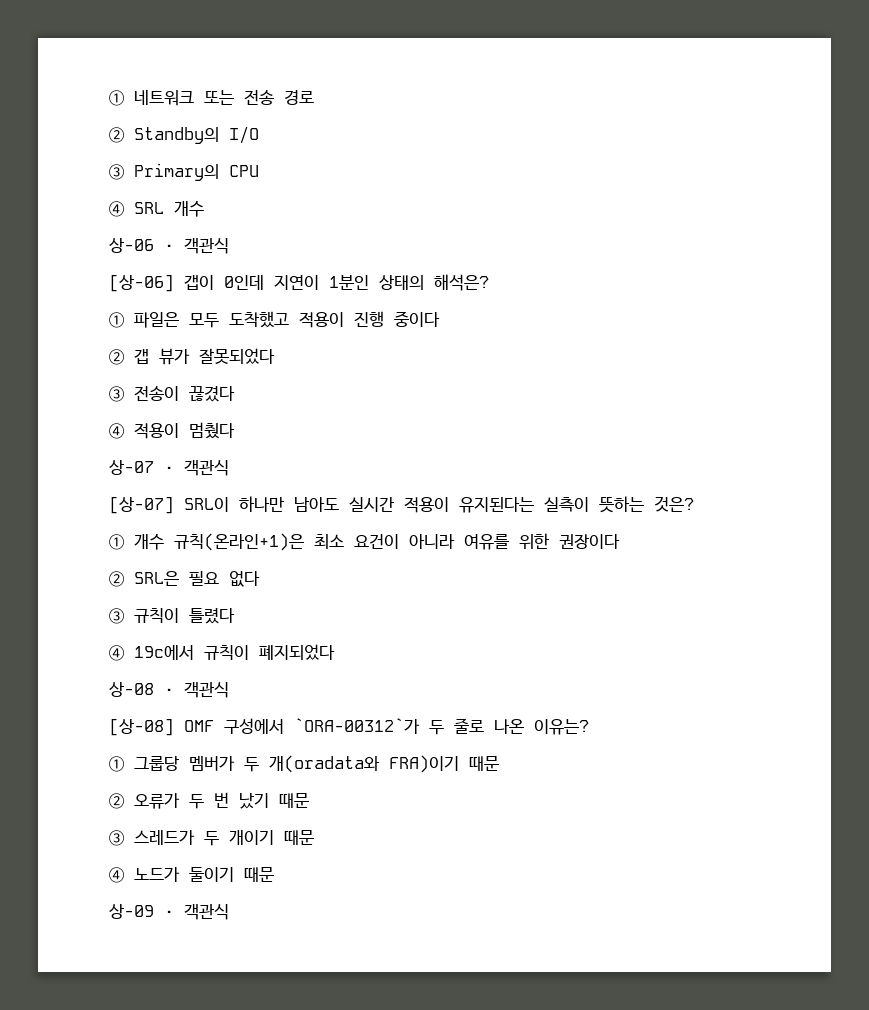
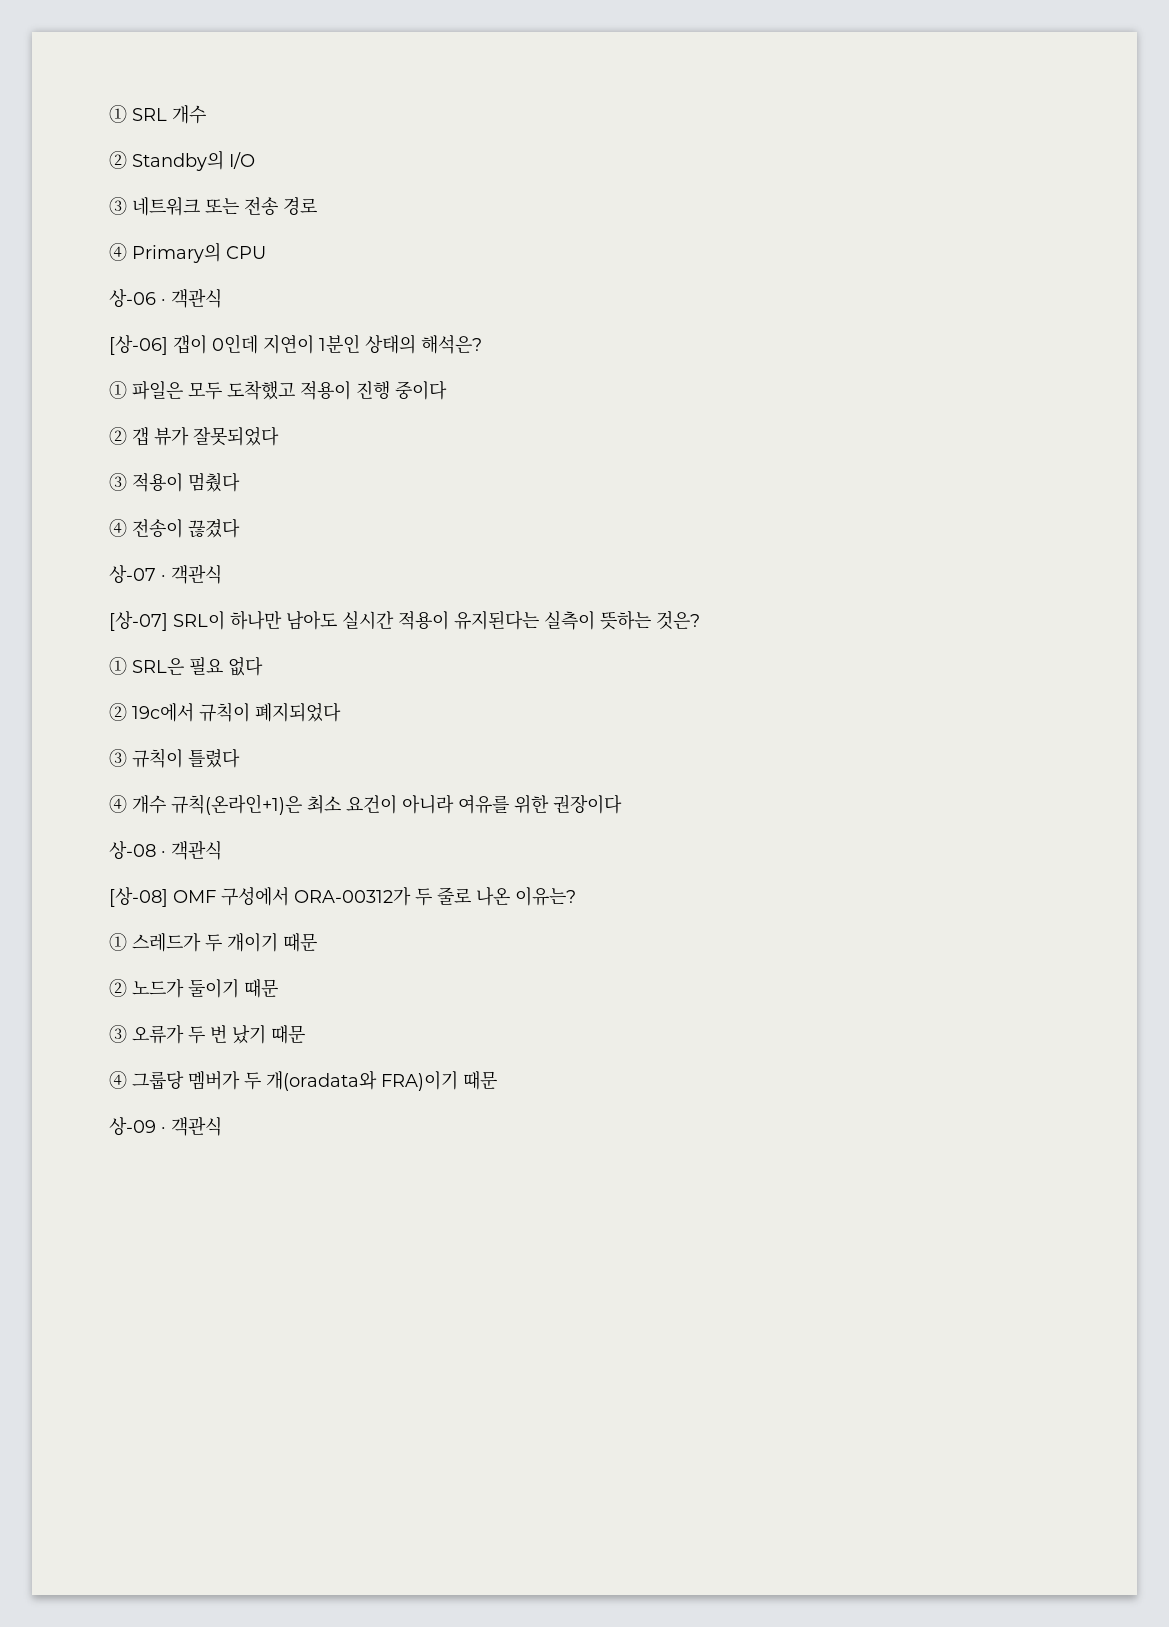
- ① 네트워크 또는 전송 경로
+ ① SRL 개수
- ③ Primary의 CPU
+ ③ 네트워크 또는 전송 경로
+ ④ Primary의 CPU
- ④ SRL 개수
- ③ 전송이 끊겼다
+ ③ 적용이 멈췄다
+ ④ 전송이 끊겼다
- ④ 적용이 멈췄다
- ① 개수 규칙(온라인+1)은 최소 요건이 아니라 여유를 위한 권장이다
+ ① SRL은 필요 없다
+ ② 19c에서 규칙이 폐지되었다
+ ③ 규칙이 틀렸다
+ ④ 개수 규칙(온라인+1)은 최소 요건이 아니라 여유를 위한 권장이다
- ② SRL은 필요 없다
- ③ 규칙이 틀렸다
- ④ 19c에서 규칙이 폐지되었다
- [상-08] OMF 구성에서 `ORA-00312`가 두 줄로 나온 이유는?
+ [상-08] OMF 구성에서 ORA-00312가 두 줄로 나온 이유는?
- ① 그룹당 멤버가 두 개(oradata와 FRA)이기 때문
+ ① 스레드가 두 개이기 때문
+ ② 노드가 둘이기 때문
+ ③ 오류가 두 번 났기 때문
+ ④ 그룹당 멤버가 두 개(oradata와 FRA)이기 때문
- ② 오류가 두 번 났기 때문
- ③ 스레드가 두 개이기 때문
- ④ 노드가 둘이기 때문

